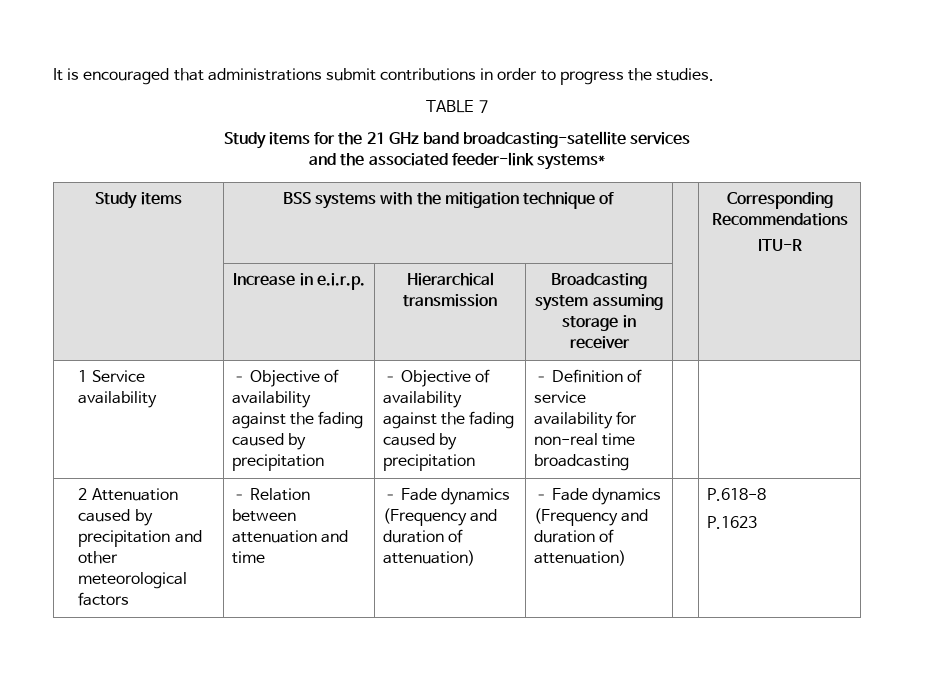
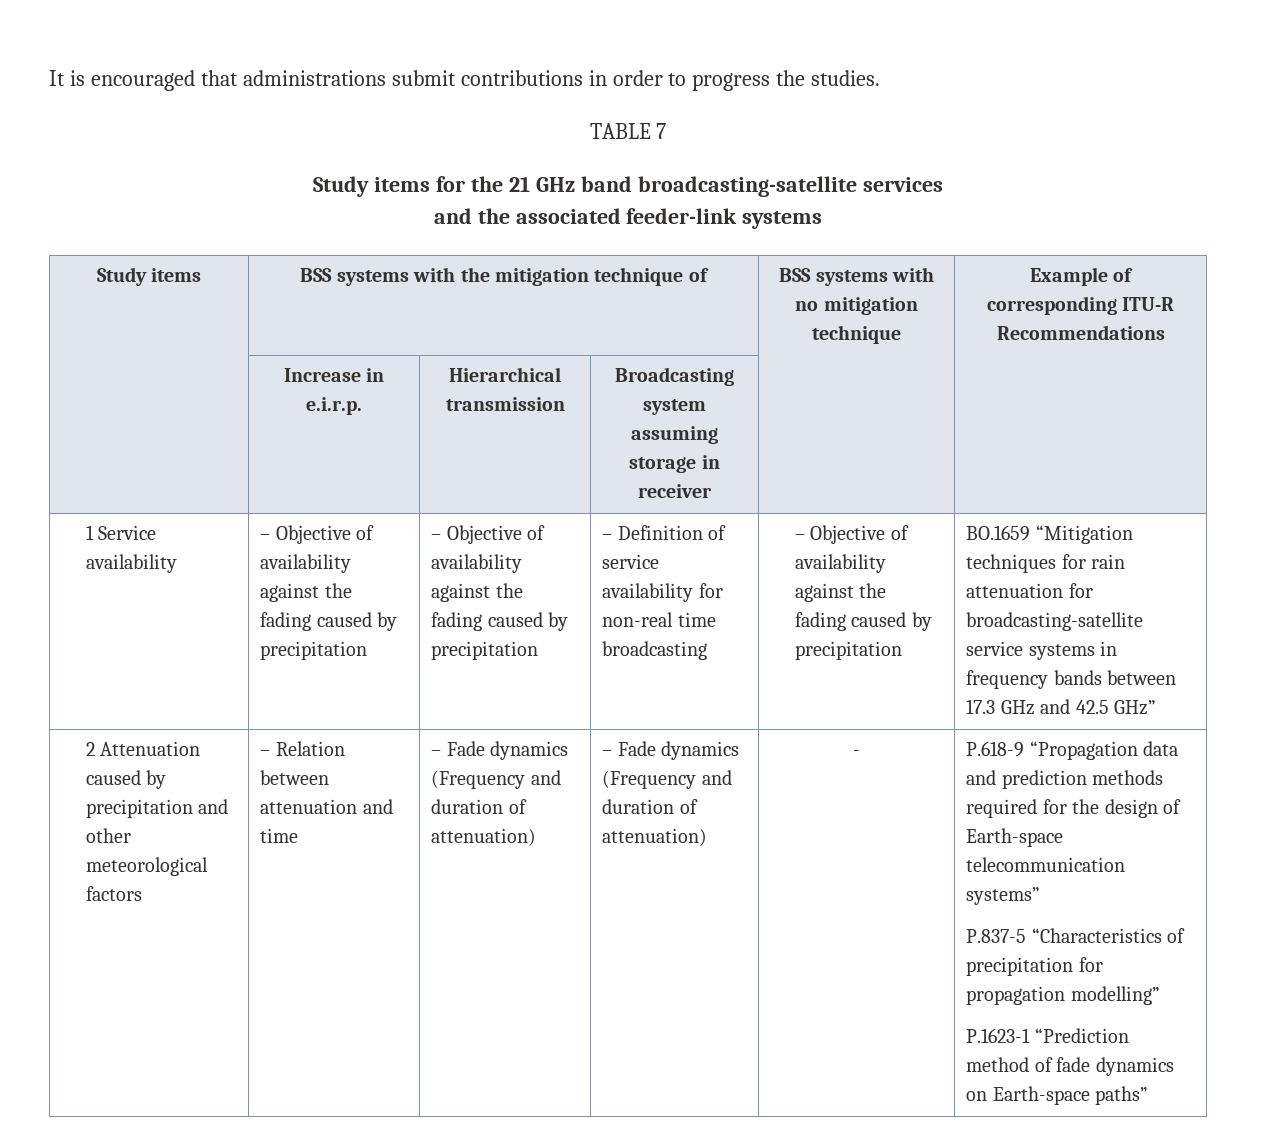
- and the associated feeder-link systems*
+ and the associated feeder-link systems
- Study items | BSS systems with the mitigation technique of | | Corresponding Recommendations
- ITU-R
+ Study items | BSS systems with the mitigation technique of | BSS systems with no mitigation technique | Example of corresponding ITU-R Recommendations
+ – Objective of availability against the fading caused by precipitation | BO.1659 “Mitigation techniques for rain attenuation for broadcasting-satellite service systems in frequency bands between 17.3 GHz and 42.5 GHz”
- P.618-8
- P.1623
+ - | P.618-9 “Propagation data and prediction methods required for the design of Earth-space telecommunication systems”
+ P.837-5 “Characteristics of precipitation for propagation modelling”
+ P.1623-1 “Prediction method of fade dynamics on Earth-space paths”

